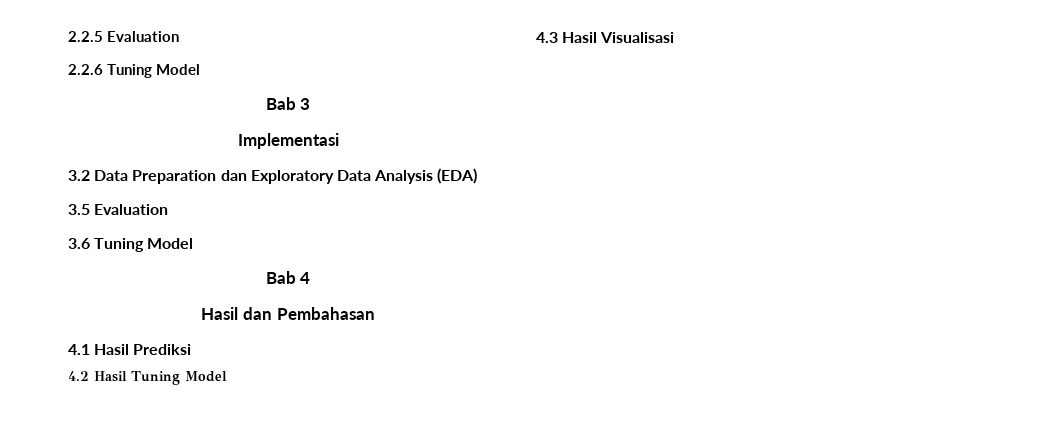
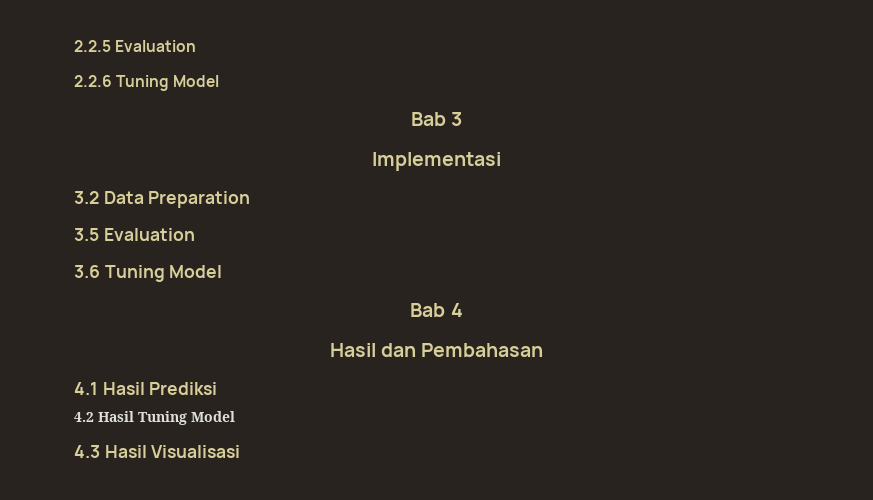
- 3.2 Data Preparation dan Exploratory Data Analysis (EDA)
+ 3.2 Data Preparation

